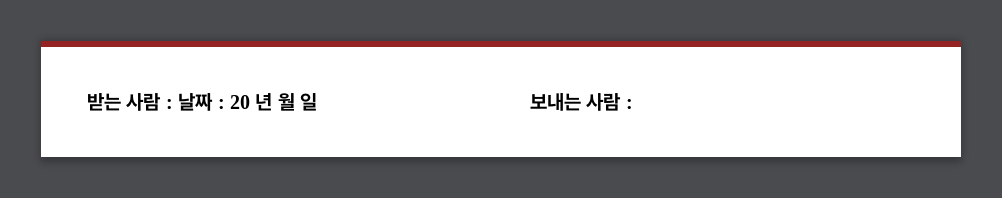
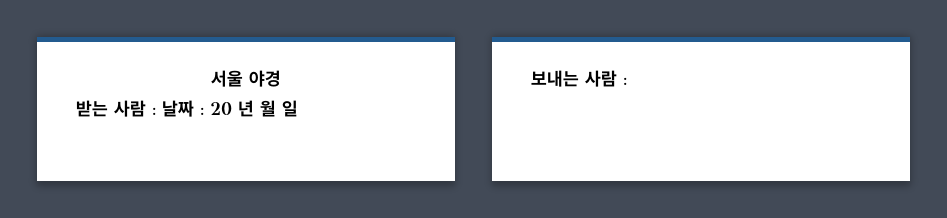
+ 서울 야경

